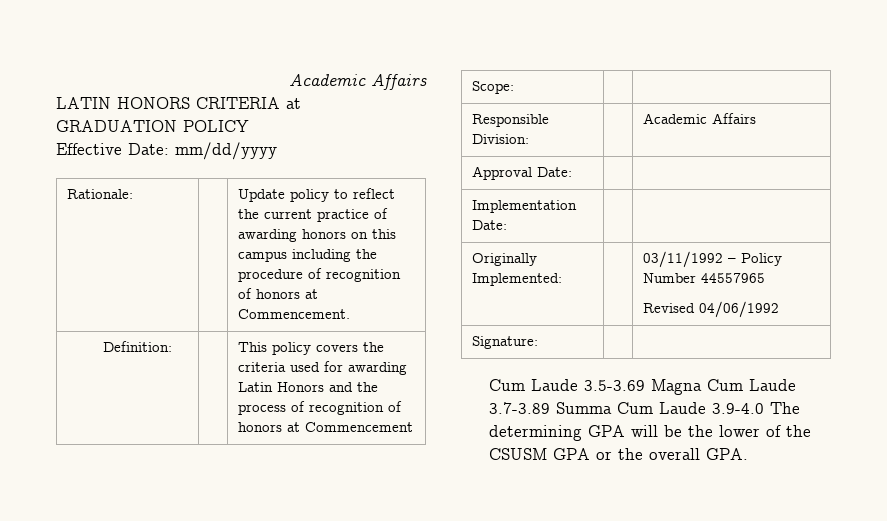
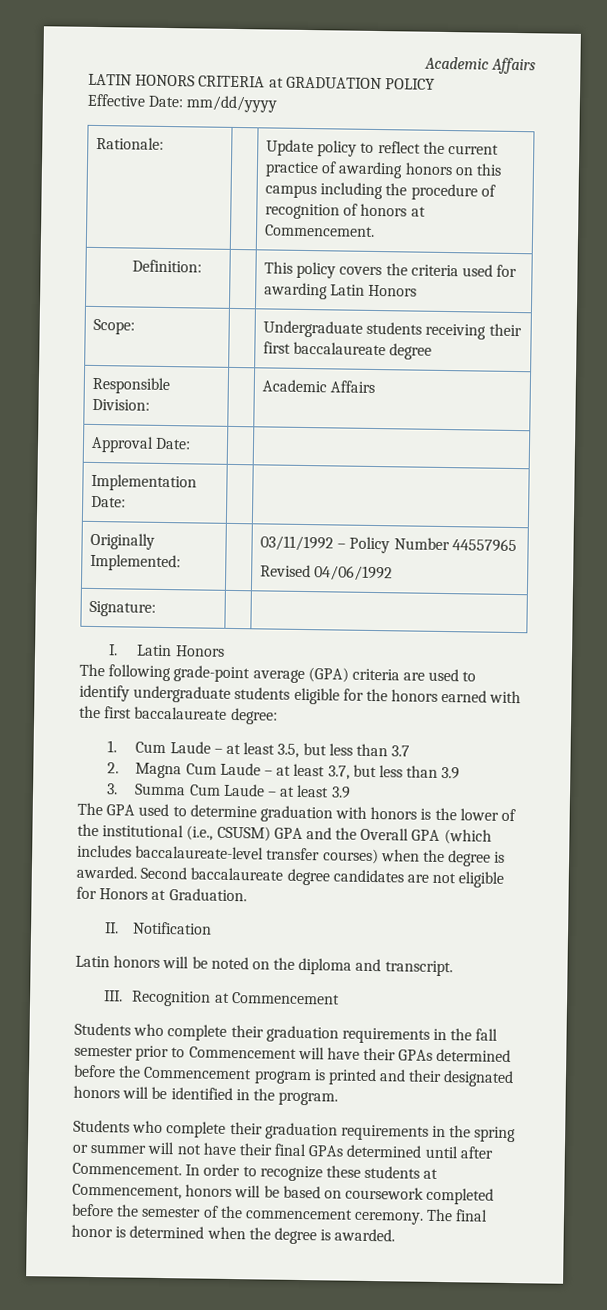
- Definition: | | This policy covers the criteria used for awarding Latin Honors and the process of recognition of honors at Commencement
- Scope: | |
+ Definition: | | This policy covers the criteria used for awarding Latin Honors
+ Scope: | | Undergraduate students receiving their first baccalaureate degree
- Cum Laude 3.5-3.69 Magna Cum Laude 3.7-3.89 Summa Cum Laude 3.9-4.0 The determining GPA will be the lower of the CSUSM GPA or the overall GPA.
+ I. Latin Honors
+ The following grade-point average (GPA) criteria are used to identify undergraduate students eligible for the honors earned with the first baccalaureate degree:
+ 1. Cum Laude – at least 3.5, but less than 3.7
+ 2. Magna Cum Laude – at least 3.7, but less than 3.9
+ 3. Summa Cum Laude – at least 3.9
+ The GPA used to determine graduation with honors is the lower of the institutional (i.e., CSUSM) GPA and the Overall GPA (which includes baccalaureate-level transfer courses) when the degree is awarded. Second baccalaureate degree candidates are not eligible for Honors at Graduation.
+ II. Notification
+ Latin honors will be noted on the diploma and transcript.
+ III. Recognition at Commencement
+ Students who complete their graduation requirements in the fall semester prior to Commencement will have their GPAs determined before the Commencement program is printed and their designated honors will be identified in the program.
+ Students who complete their graduation requirements in the spring or summer will not have their final GPAs determined until after Commencement. In order to recognize these students at Commencement, honors will be based on coursework completed before the semester of the commencement ceremony. The final honor is determined when the degree is awarded.

